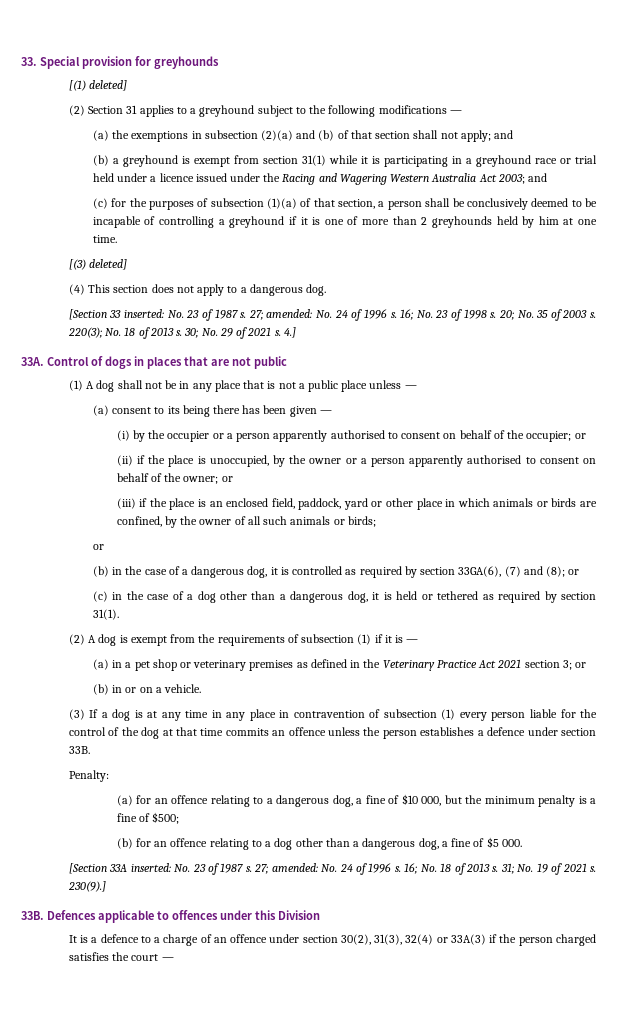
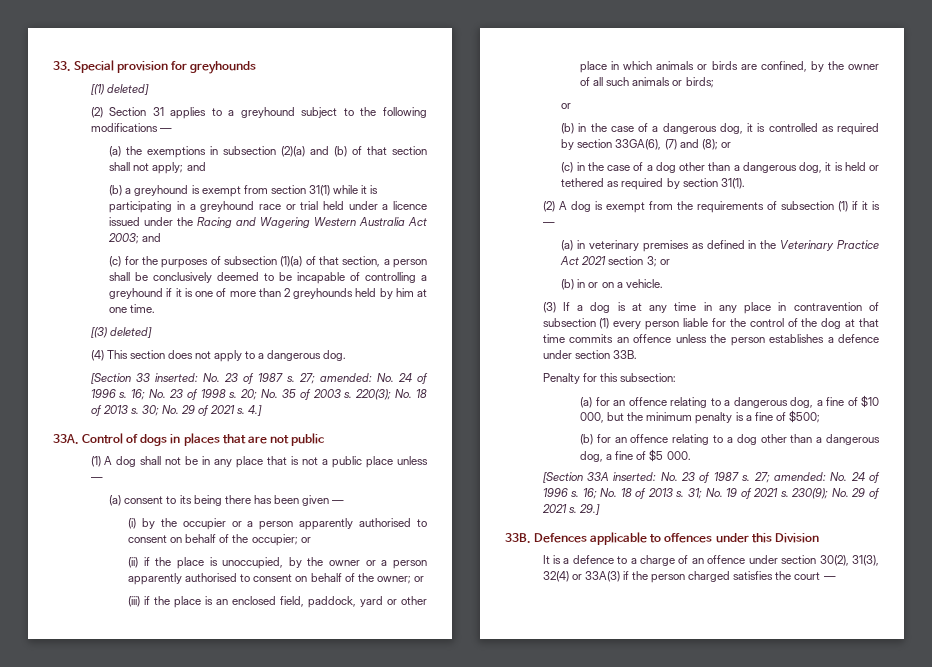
- (a) in a pet shop or veterinary premises as defined in the Veterinary Practice Act 2021 section 3; or
+ (a) in veterinary premises as defined in the Veterinary Practice Act 2021 section 3; or
- Penalty:
+ Penalty for this subsection:
- 230(9).]
+ 230(9); No. 29 of 2021 s. 29.]

